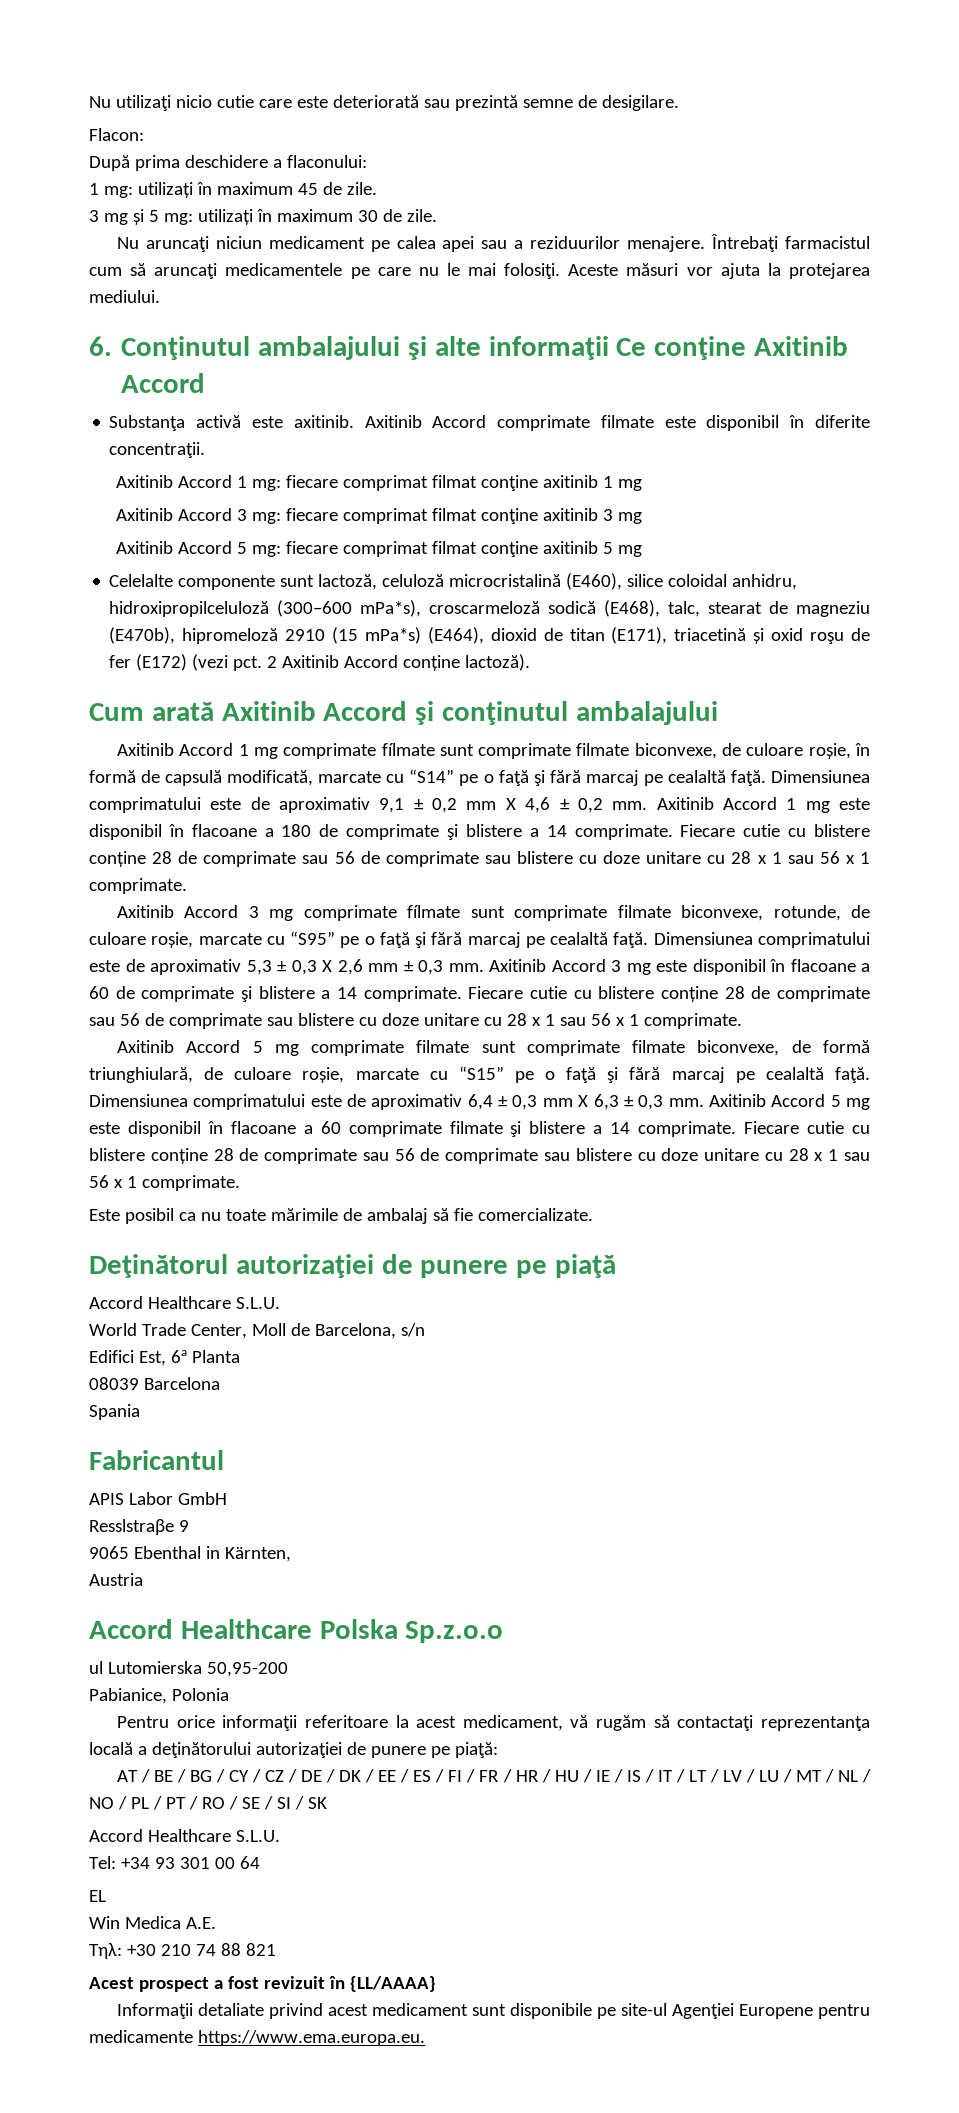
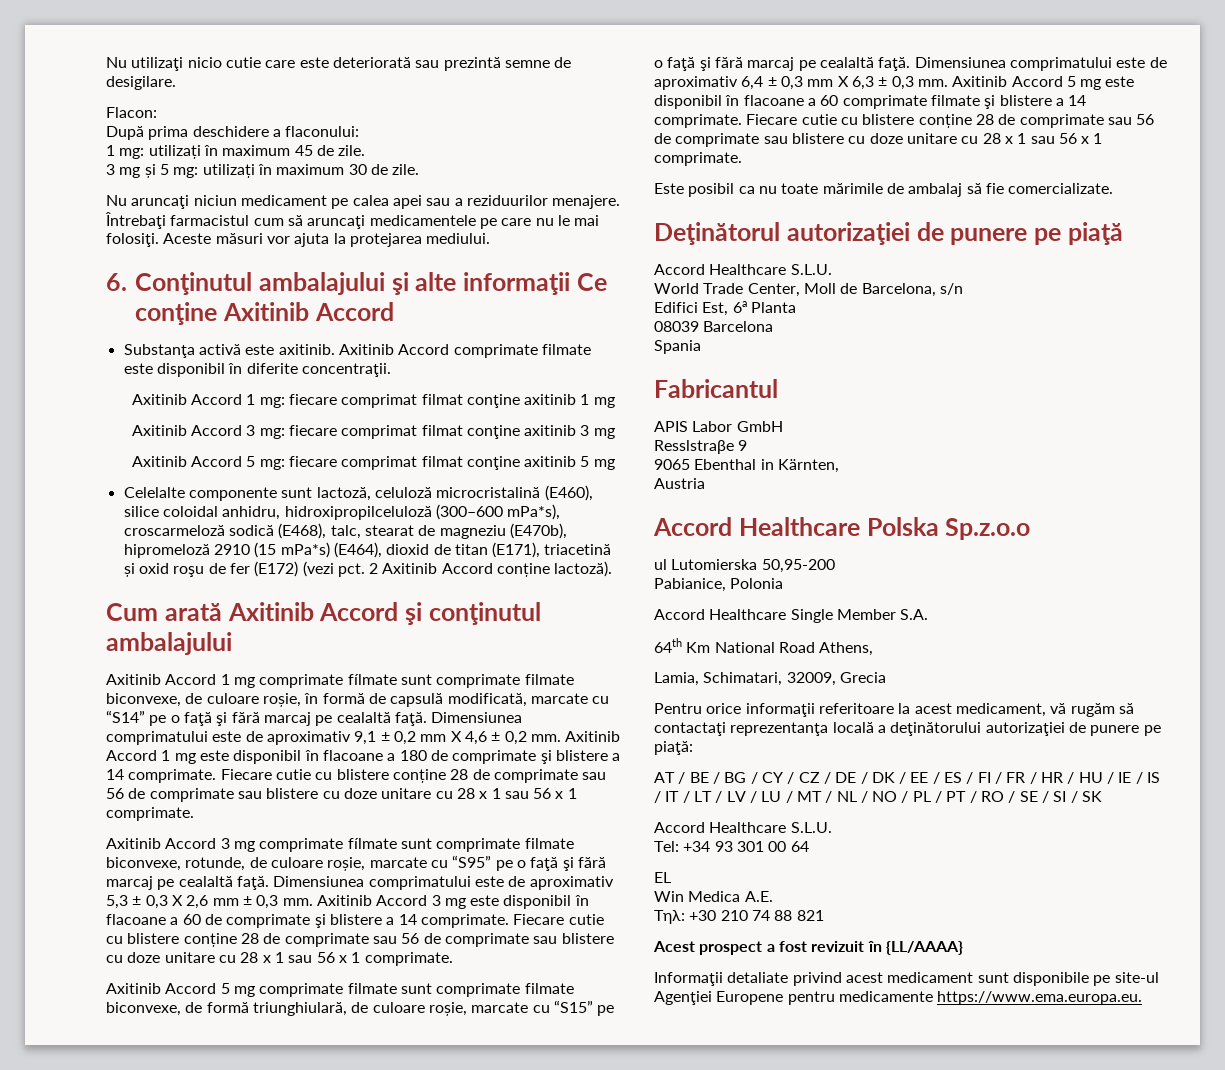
+ Accord Healthcare Single Member S.A.
+ 64th Km National Road Athens,
+ Lamia, Schimatari, 32009, Grecia

